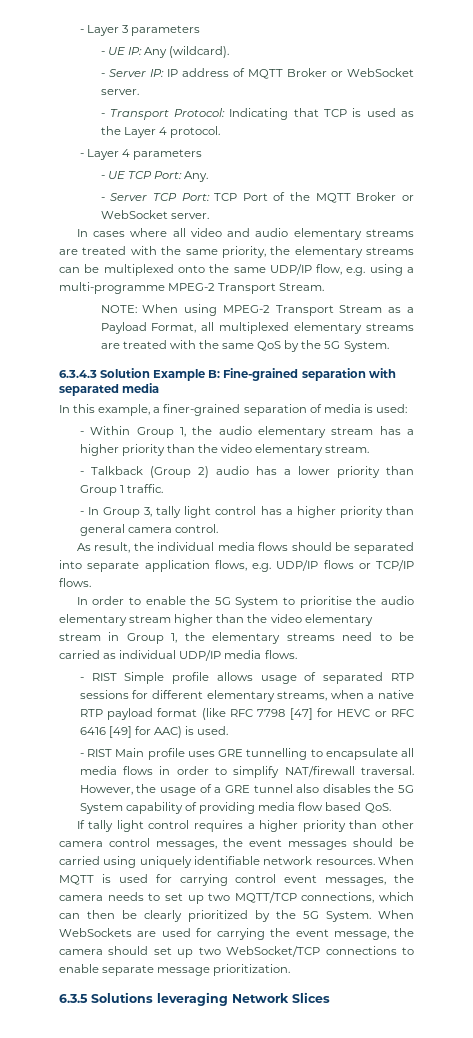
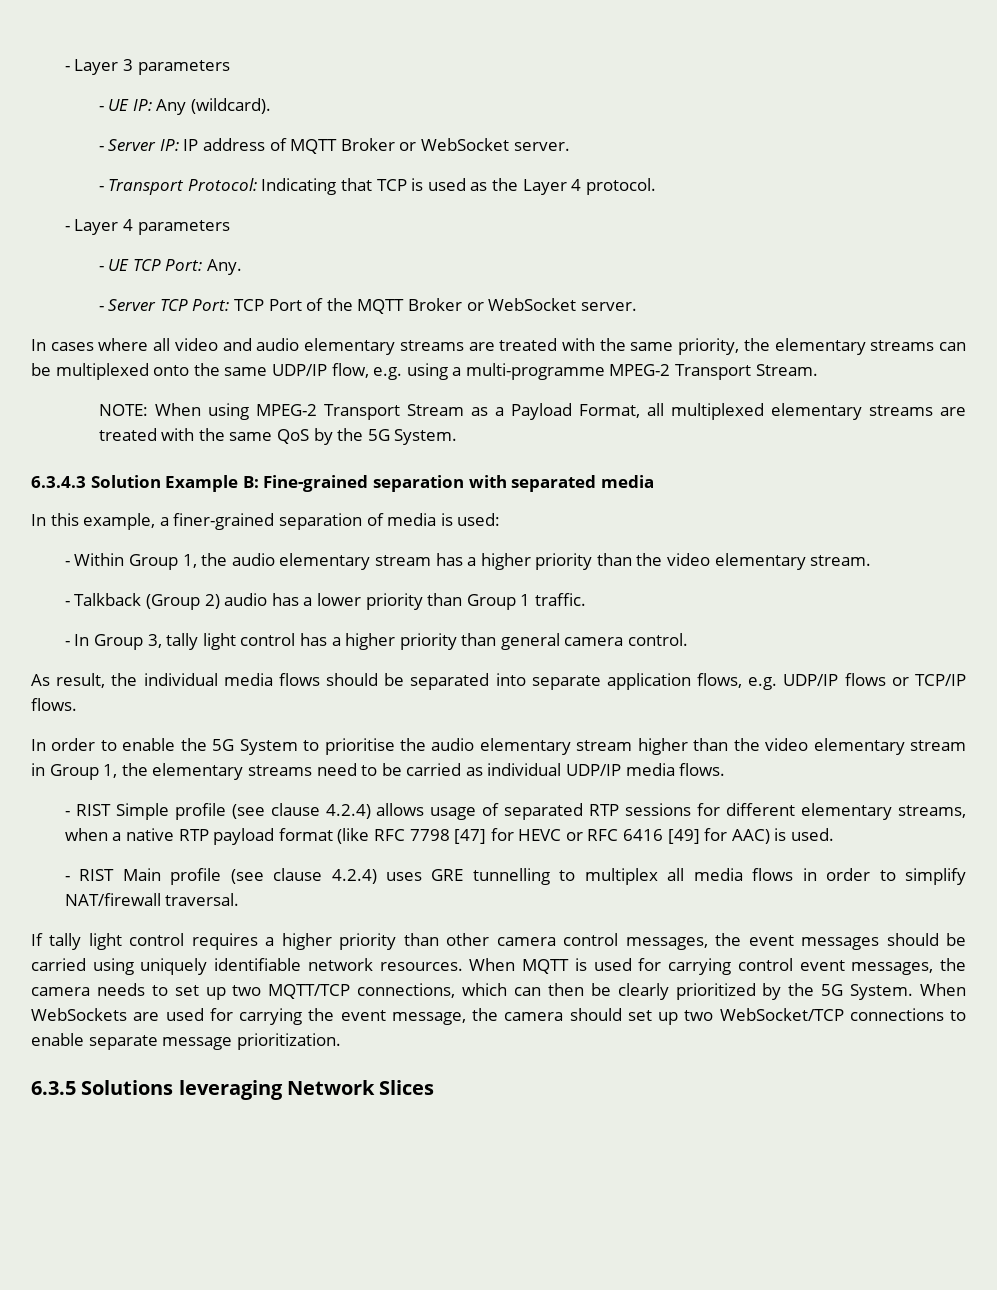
- - RIST Simple profile allows usage of separated RTP sessions for different elementary streams, when a native RTP payload format (like RFC 7798 [47] for HEVC or RFC 6416 [49] for AAC) is used.
+ - RIST Simple profile (see clause 4.2.4) allows usage of separated RTP sessions for different elementary streams, when a native RTP payload format (like RFC 7798 [47] for HEVC or RFC 6416 [49] for AAC) is used.
- - RIST Main profile uses GRE tunnelling to encapsulate all media flows in order to simplify NAT/firewall traversal. However, the usage of a GRE tunnel also disables the 5G System capability of providing media flow based QoS.
+ - RIST Main profile (see clause 4.2.4) uses GRE tunnelling to multiplex all media flows in order to simplify NAT/firewall traversal.

